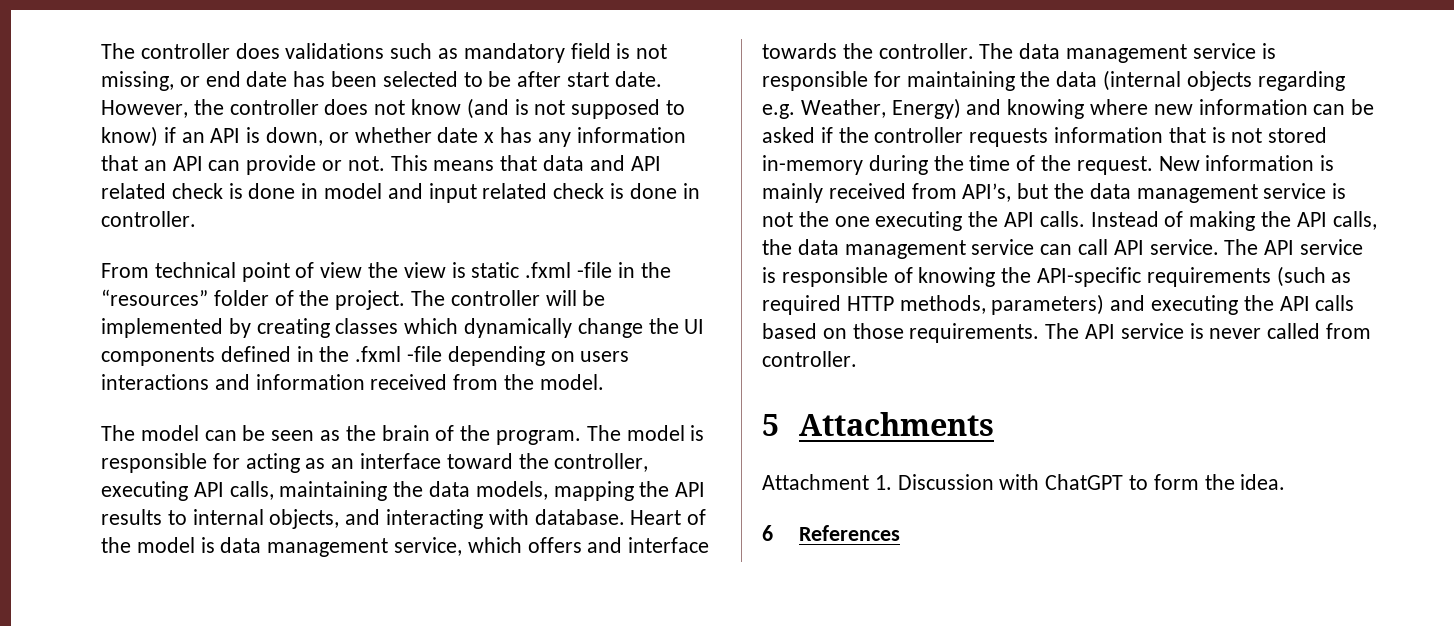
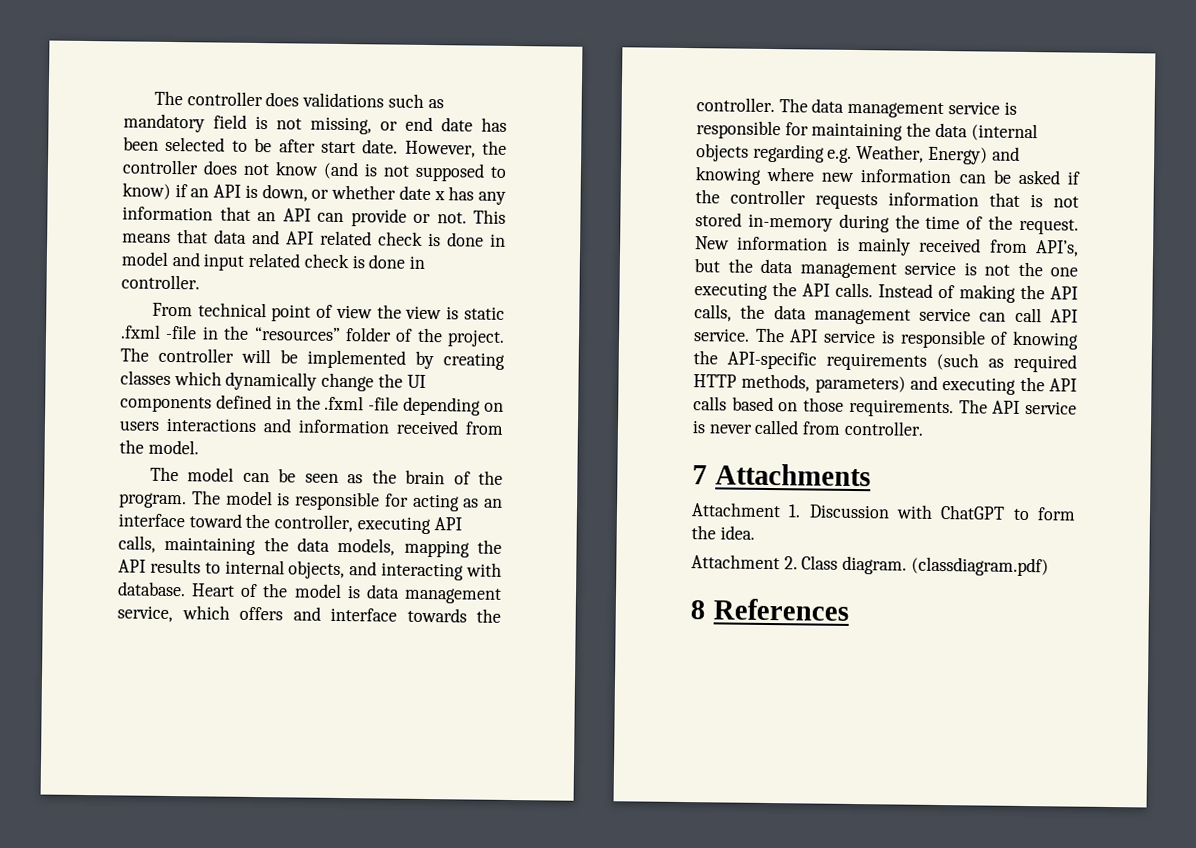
- 5 Attachments
+ 7 Attachments
- 6 References
+ Attachment 2. Class diagram. (classdiagram.pdf)
+ 8 References

